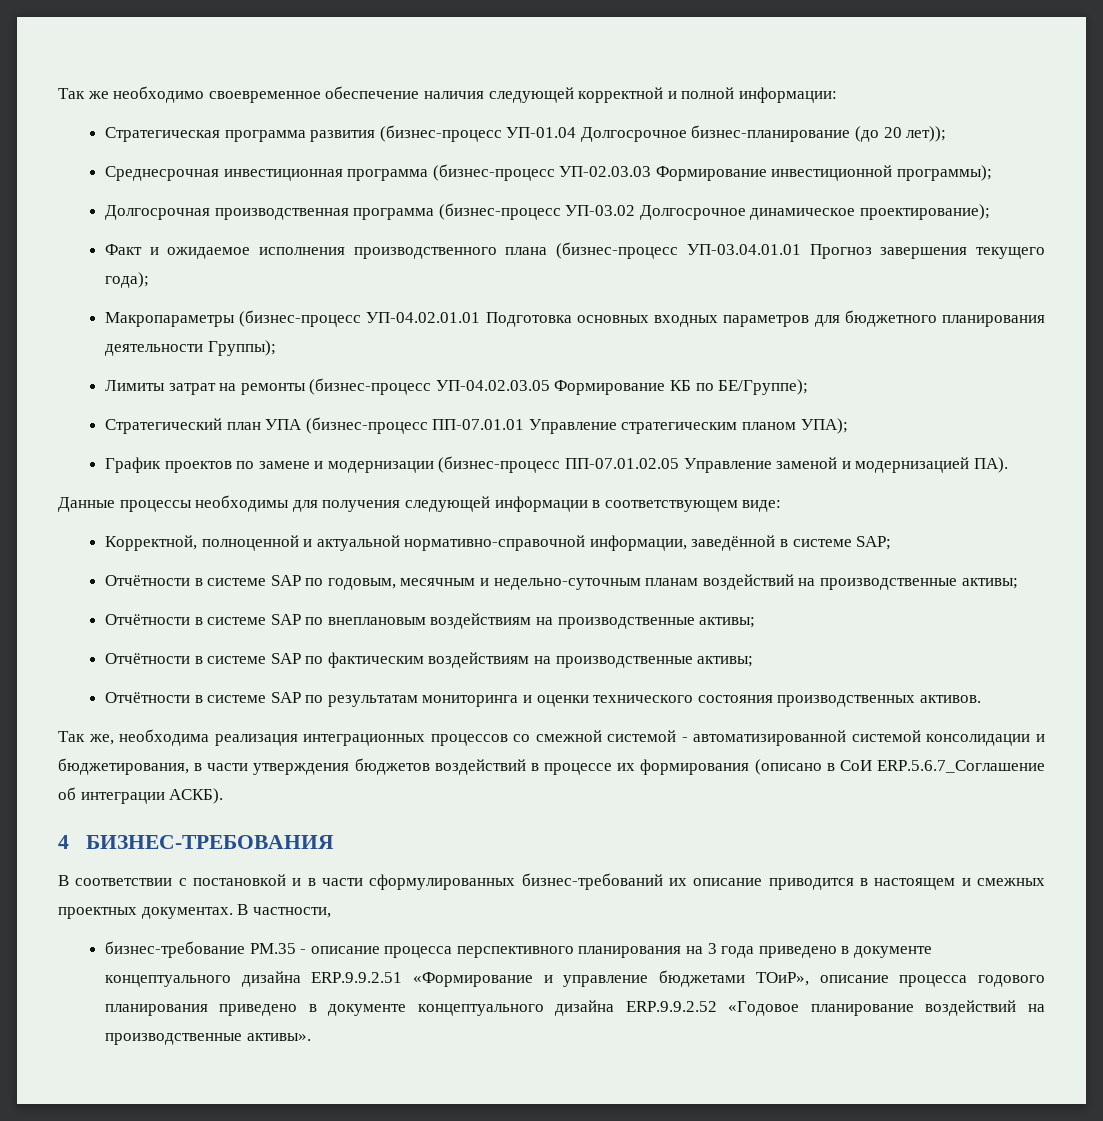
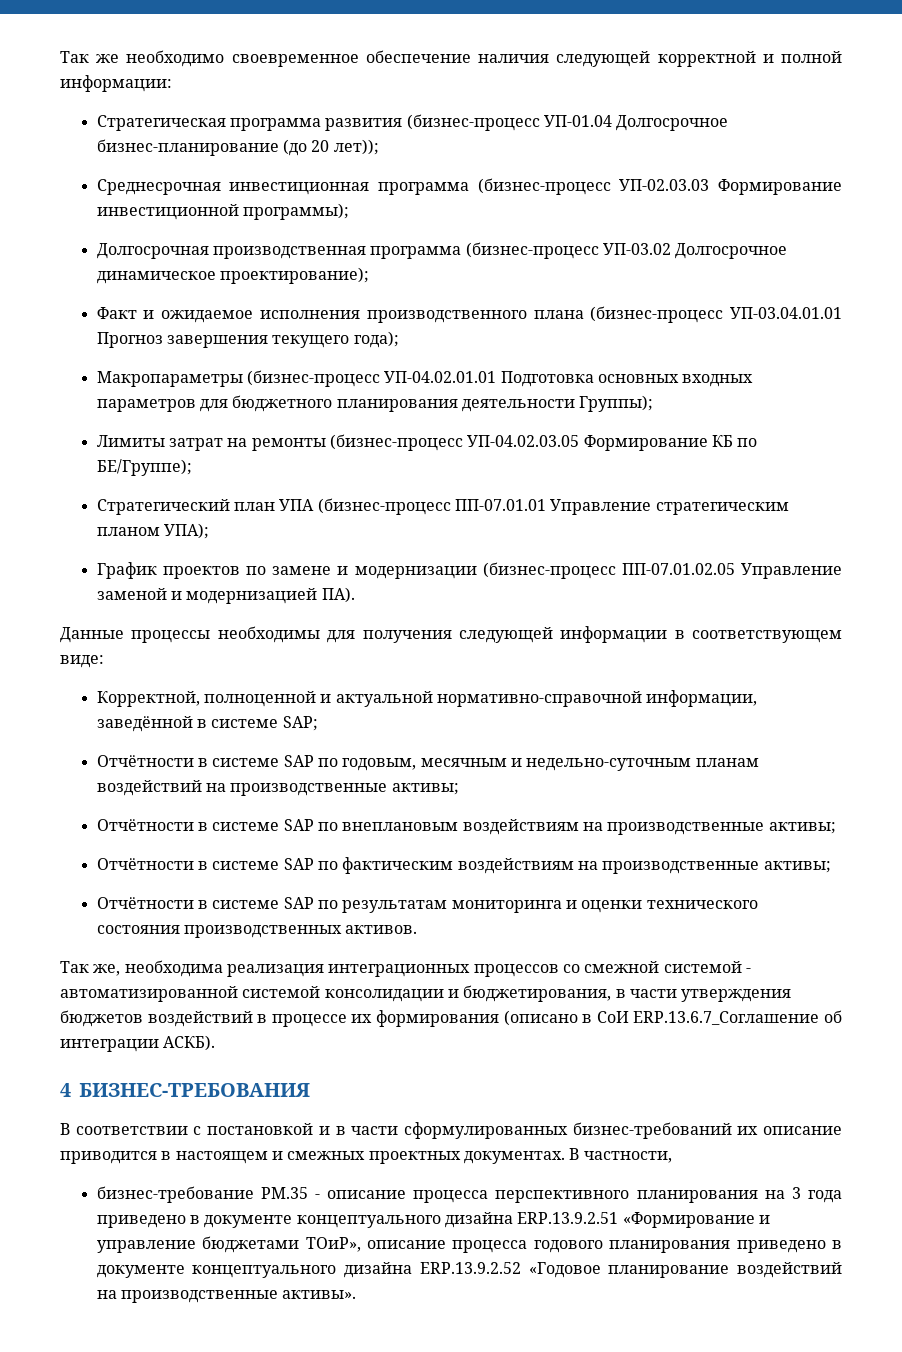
- Так же, необходима реализация интеграционных процессов со смежной системой - автоматизированной системой консолидации и бюджетирования, в части утверждения бюджетов воздействий в процессе их формирования (описано в СоИ ERP.5.6.7_Соглашение об интеграции АСКБ).
+ Так же, необходима реализация интеграционных процессов со смежной системой - автоматизированной системой консолидации и бюджетирования, в части утверждения бюджетов воздействий в процессе их формирования (описано в СоИ ERP.13.6.7_Соглашение об интеграции АСКБ).
- бизнес-требование PM.35 - описание процесса перспективного планирования на 3 года приведено в документе концептуального дизайна ERP.9.9.2.51 «Формирование и управление бюджетами ТОиР», описание процесса годового планирования приведено в документе концептуального дизайна ERP.9.9.2.52 «Годовое планирование воздействий на производственные активы».
+ бизнес-требование PM.35 - описание процесса перспективного планирования на 3 года приведено в документе концептуального дизайна ERP.13.9.2.51 «Формирование и управление бюджетами ТОиР», описание процесса годового планирования приведено в документе концептуального дизайна ERP.13.9.2.52 «Годовое планирование воздействий на производственные активы».

